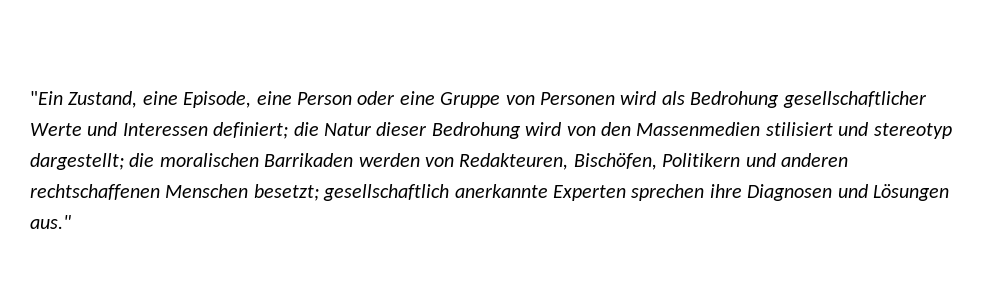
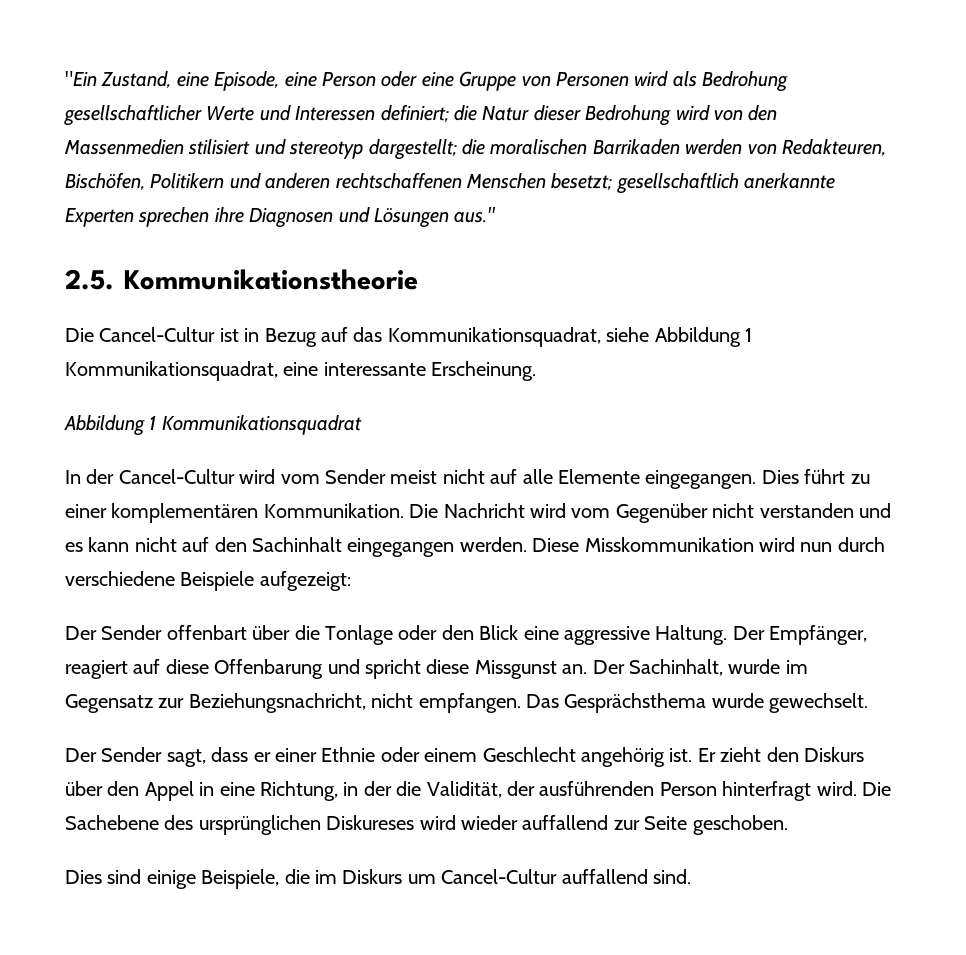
+ 2.5. Kommunikationstheorie
+ Die Cancel-Cultur ist in Bezug auf das Kommunikationsquadrat, siehe Abbildung 1 Kommunikationsquadrat, eine interessante Erscheinung.
+ Abbildung 1 Kommunikationsquadrat
+ In der Cancel-Cultur wird vom Sender meist nicht auf alle Elemente eingegangen. Dies führt zu einer komplementären Kommunikation. Die Nachricht wird vom Gegenüber nicht verstanden und es kann nicht auf den Sachinhalt eingegangen werden. Diese Misskommunikation wird nun durch verschiedene Beispiele aufgezeigt:
+ Der Sender offenbart über die Tonlage oder den Blick eine aggressive Haltung. Der Empfänger, reagiert auf diese Offenbarung und spricht diese Missgunst an. Der Sachinhalt, wurde im Gegensatz zur Beziehungsnachricht, nicht empfangen. Das Gesprächsthema wurde gewechselt.
+ Der Sender sagt, dass er einer Ethnie oder einem Geschlecht angehörig ist. Er zieht den Diskurs über den Appel in eine Richtung, in der die Validität, der ausführenden Person hinterfragt wird. Die Sachebene des ursprünglichen Diskureses wird wieder auffallend zur Seite geschoben.
+ Dies sind einige Beispiele, die im Diskurs um Cancel-Cultur auffallend sind.

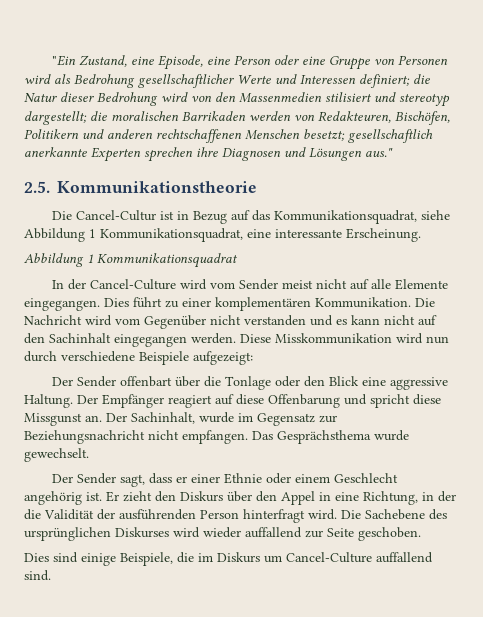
- In der Cancel-Cultur wird vom Sender meist nicht auf alle Elemente eingegangen.
+ In der Cancel-Culture wird vom Sender meist nicht auf alle Elemente eingegangen.
- Der Empfänger, reagiert auf diese Offenbarung und spricht diese Missgunst an.
+ Der Empfänger reagiert auf diese Offenbarung und spricht diese Missgunst an.
- Der Sachinhalt, wurde im Gegensatz zur Beziehungsnachricht, nicht empfangen.
+ Der Sachinhalt, wurde im Gegensatz zur Beziehungsnachricht nicht empfangen.
- Er zieht den Diskurs über den Appel in eine Richtung, in der die Validität, der ausführenden Person hinterfragt wird.
+ Er zieht den Diskurs über den Appel in eine Richtung, in der die Validität der ausführenden Person hinterfragt wird.
- Die Sachebene des ursprünglichen Diskureses wird wieder auffallend zur Seite geschoben.
+ Die Sachebene des ursprünglichen Diskurses wird wieder auffallend zur Seite geschoben.
- Dies sind einige Beispiele, die im Diskurs um Cancel-Cultur auffallend sind.
+ Dies sind einige Beispiele, die im Diskurs um Cancel-Culture auffallend sind.

